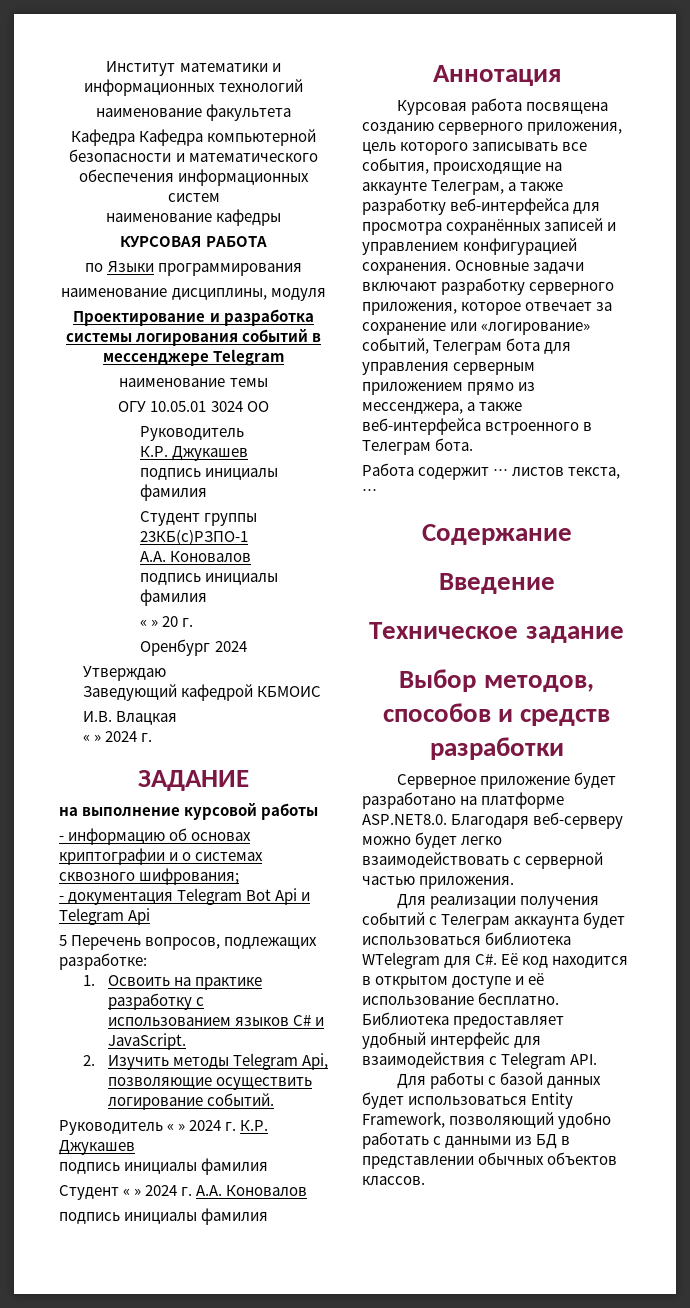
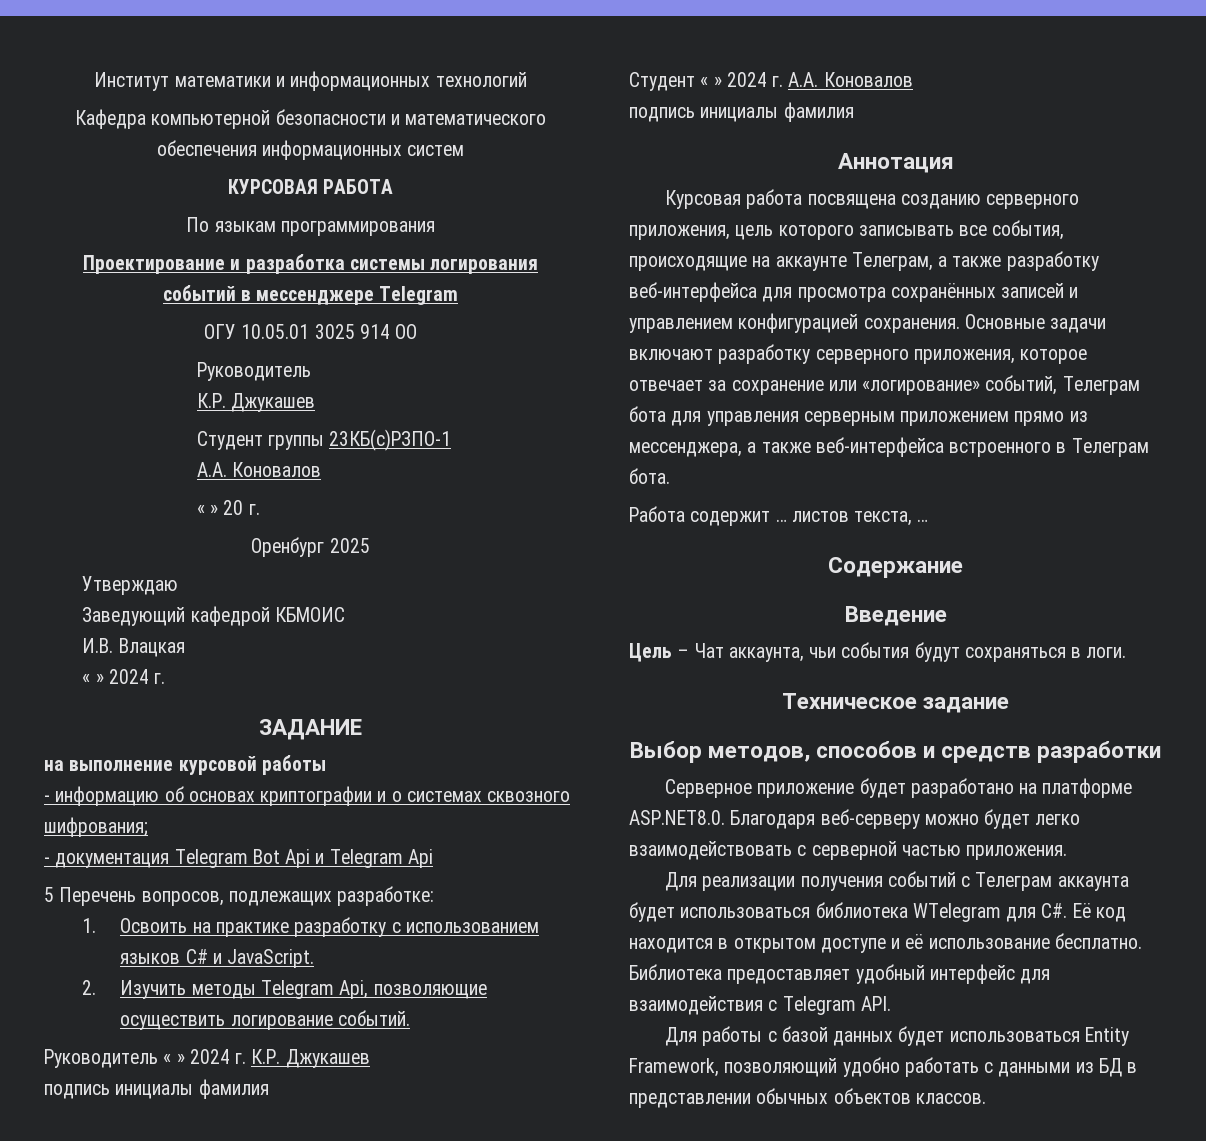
- наименование факультета
- Кафедра Кафедра компьютерной безопасности и математического обеспечения информационных систем
+ Кафедра компьютерной безопасности и математического обеспечения информационных систем
- наименование кафедры
- по Языки программирования
+ По языкам программирования
- наименование дисциплины, модуля
- наименование темы
- ОГУ 10.05.01 3024 ОО
+ ОГУ 10.05.01 3025 914 ОО
  Руководитель
  К.Р. Джукашев
- подпись инициалы фамилия
  Студент группы 23КБ(с)РЗПО-1
  А.А. Коновалов
- подпись инициалы фамилия
- Оренбург 2024
+ Оренбург 2025
+ Цель – Чат аккаунта, чьи события будут сохраняться в логи.

